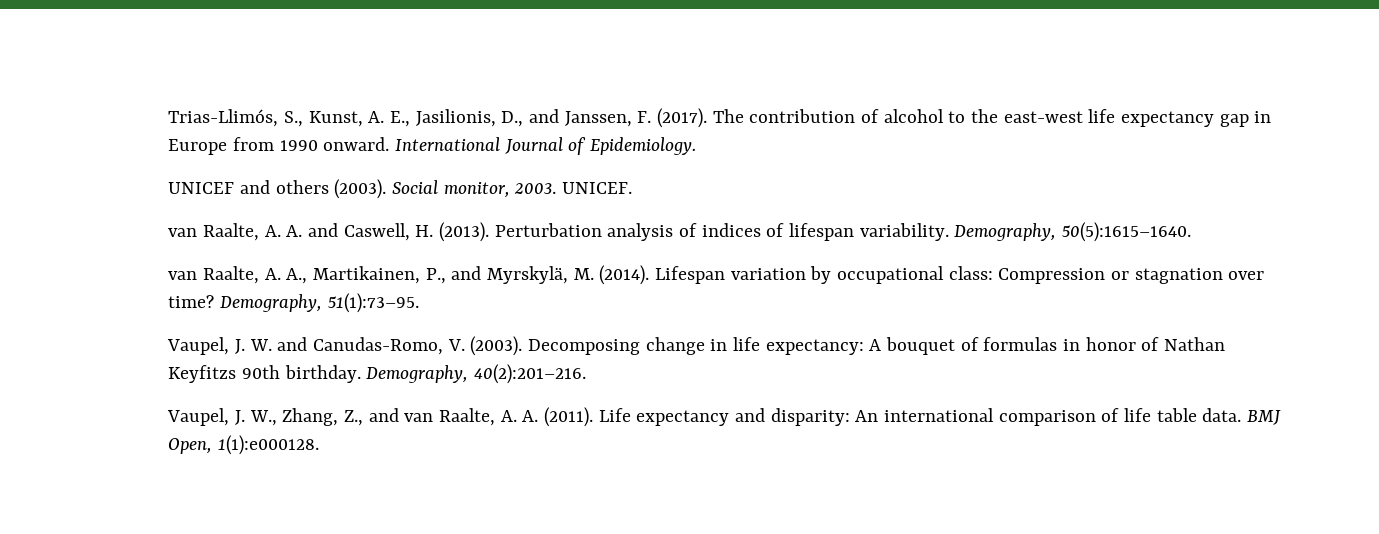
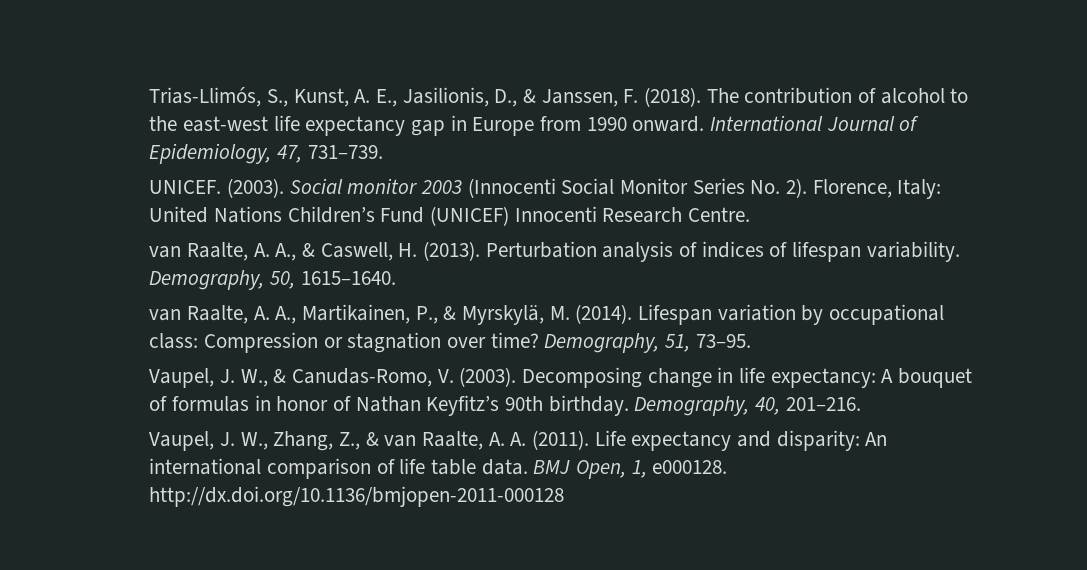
- Trias-Llimós, S., Kunst, A. E., Jasilionis, D., and Janssen, F. (2017).
+ Trias-Llimós, S., Kunst, A. E., Jasilionis, D., & Janssen, F. (2018).
- International Journal of Epidemiology.
- UNICEF and others (2003). Social monitor, 2003. UNICEF.
- van Raalte, A. A. and Caswell, H. (2013).
+ International Journal of Epidemiology, 47, 731–739.
+ UNICEF. (2003). Social monitor 2003 (Innocenti Social Monitor Series No. 2). Florence, Italy: United Nations Children’s Fund (UNICEF) Innocenti Research Centre.
+ van Raalte, A. A., & Caswell, H. (2013).
- Demography, 50(5):1615–1640.
+ Demography, 50, 1615–1640.
- van Raalte, A. A., Martikainen, P., and Myrskylä, M. (2014).
+ van Raalte, A. A., Martikainen, P., & Myrskylä, M. (2014).
- Demography, 51(1):73–95.
- Vaupel, J. W. and Canudas-Romo, V. (2003).
+ Demography, 51, 73–95.
+ Vaupel, J. W., & Canudas-Romo, V. (2003).
- Decomposing change in life expectancy: A bouquet of formulas in honor of Nathan Keyfitzs 90th birthday.
+ Decomposing change in life expectancy: A bouquet of formulas in honor of Nathan Keyfitz’s 90th birthday.
- Demography, 40(2):201–216.
+ Demography, 40, 201–216.
- Vaupel, J. W., Zhang, Z., and van Raalte, A. A. (2011).
+ Vaupel, J. W., Zhang, Z., & van Raalte, A. A. (2011).
- BMJ Open, 1(1):e000128.
+ BMJ Open, 1, e000128. http://dx.doi.org/10.1136/bmjopen-2011-000128

